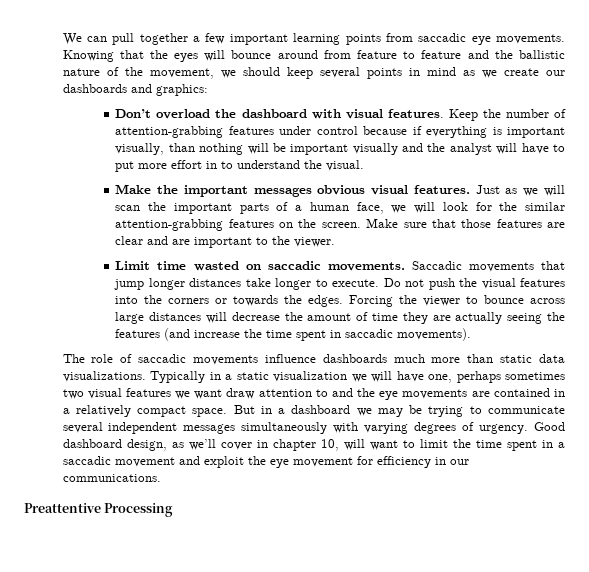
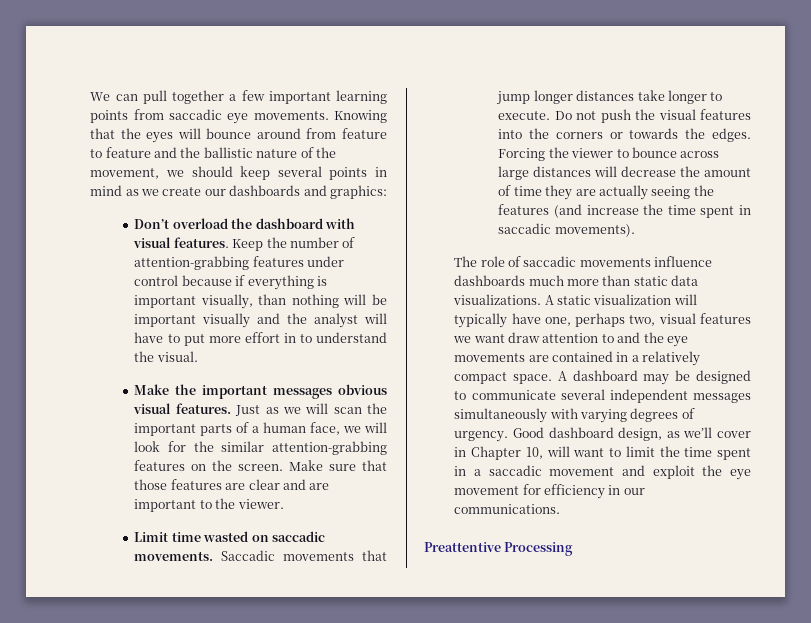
- Typically in a static visualization we will have one, perhaps sometimes two visual features we want draw attention to and the eye movements are contained in a relatively compact space.
+ A static visualization will typically have one, perhaps two, visual features we want draw attention to and the eye movements are contained in a relatively compact space.
- But in a dashboard we may be trying to communicate several independent messages simultaneously with varying degrees of urgency.
+ A dashboard may be designed to communicate several independent messages simultaneously with varying degrees of urgency.
- Good dashboard design, as we’ll cover in chapter 10, will want to limit the time spent in a saccadic movement and exploit the eye movement for efficiency in our communications.
+ Good dashboard design, as we’ll cover in Chapter 10, will want to limit the time spent in a saccadic movement and exploit the eye movement for efficiency in our communications.

